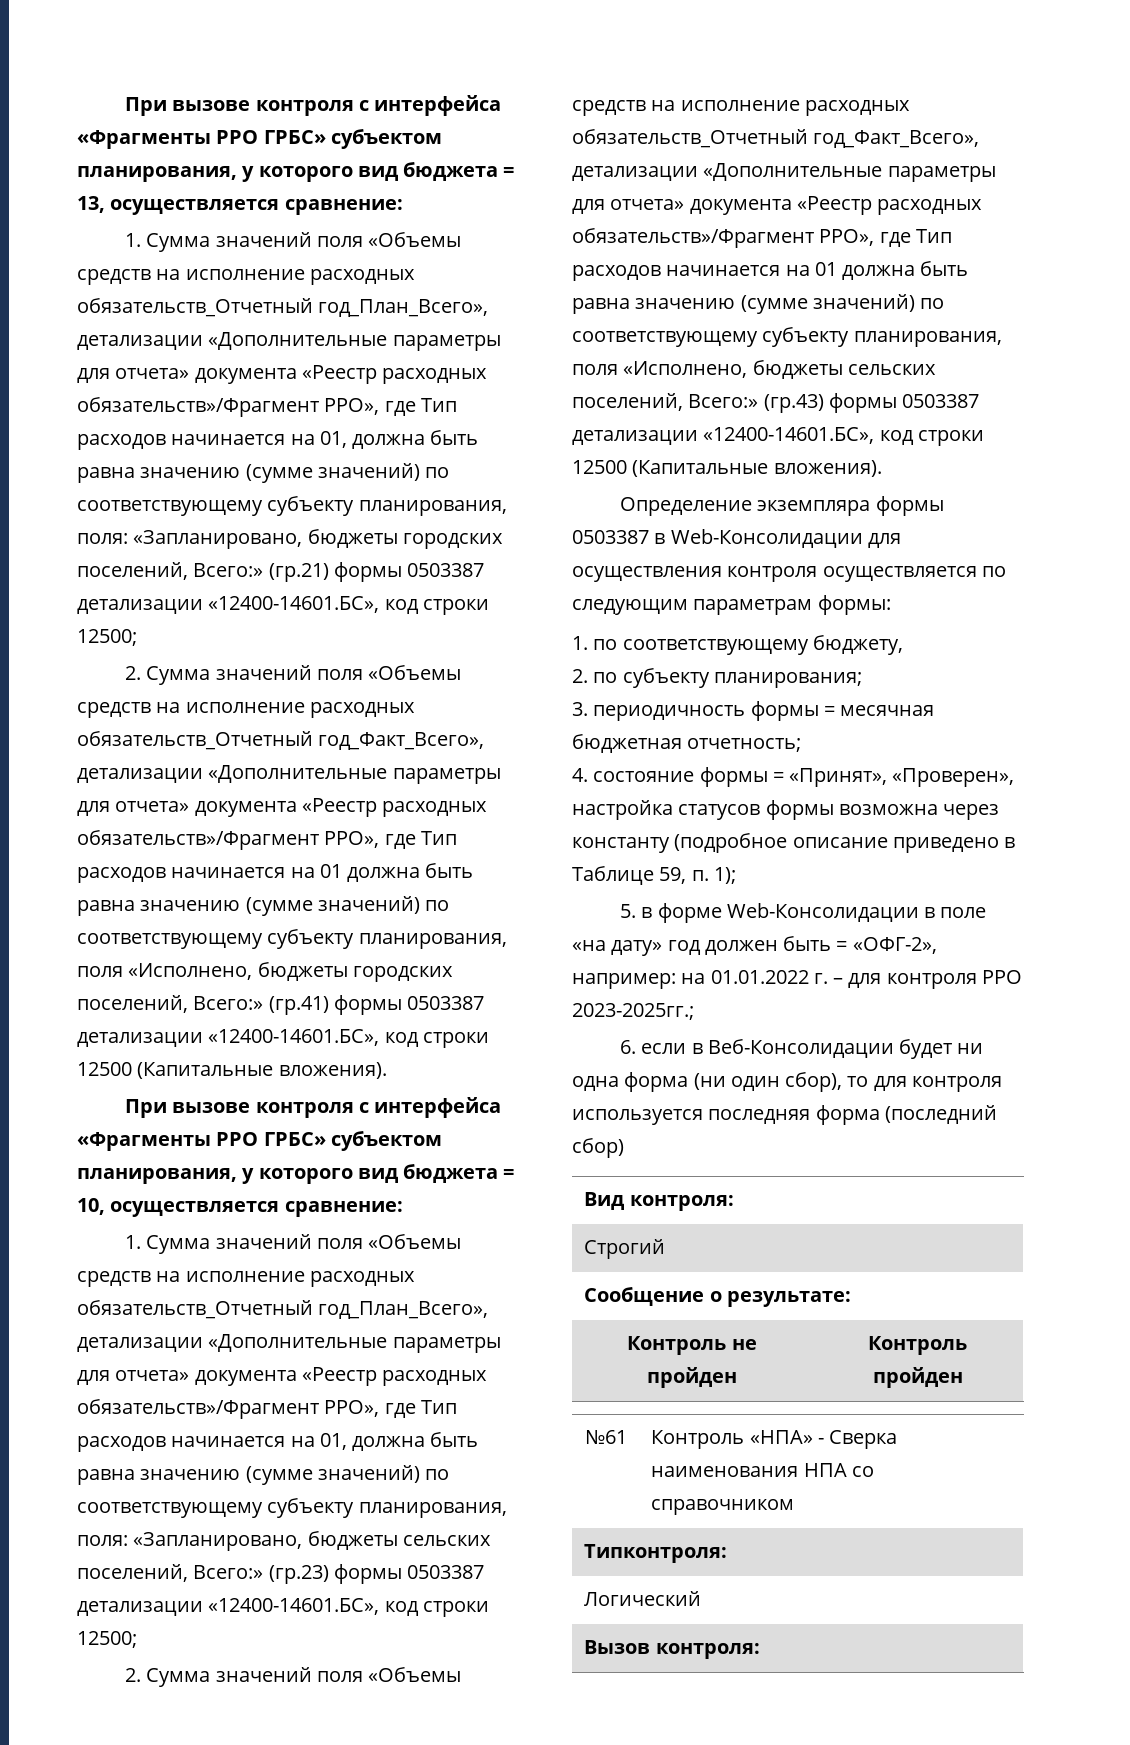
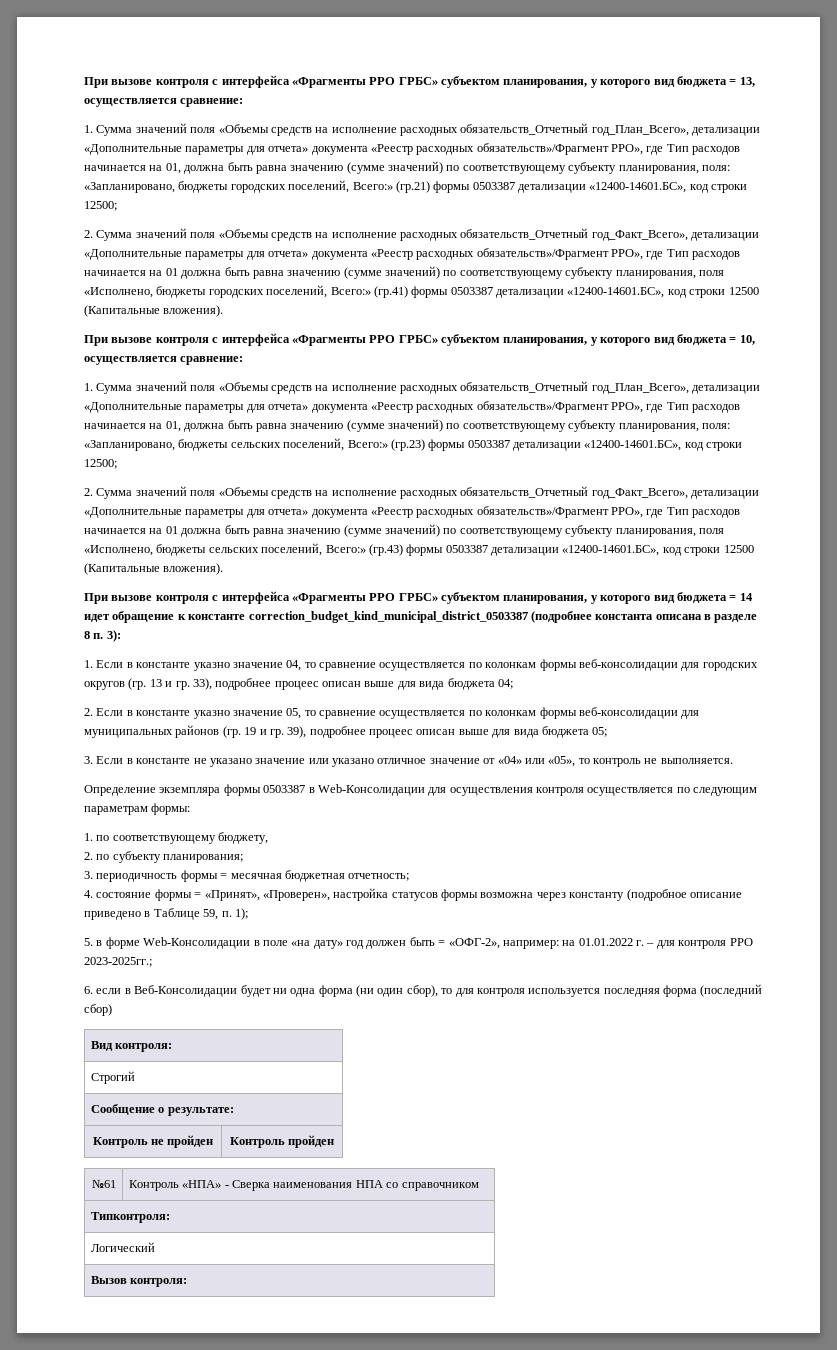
+ При вызове контроля с интерфейса «Фрагменты РРО ГРБС» субъектом планирования, у которого вид бюджета = 14 идет обращение к константе correction_budget_kind_municipal_district_0503387 (подробнее константа описана в разделе 8 п. 3):
+ 1. Если в константе указно значение 04, то сравнение осуществляется по колонкам формы веб-консолидации для городских округов (гр. 13 и гр. 33), подробнее процеес описан выше для вида бюджета 04;
+ 2. Если в константе указно значение 05, то сравнение осуществляется по колонкам формы веб-консолидации для муниципальных районов (гр. 19 и гр. 39), подробнее процеес описан выше для вида бюджета 05;
+ 3. Если в константе не указано значение или указано отличное значение от «04» или «05», то контроль не выполняется.

